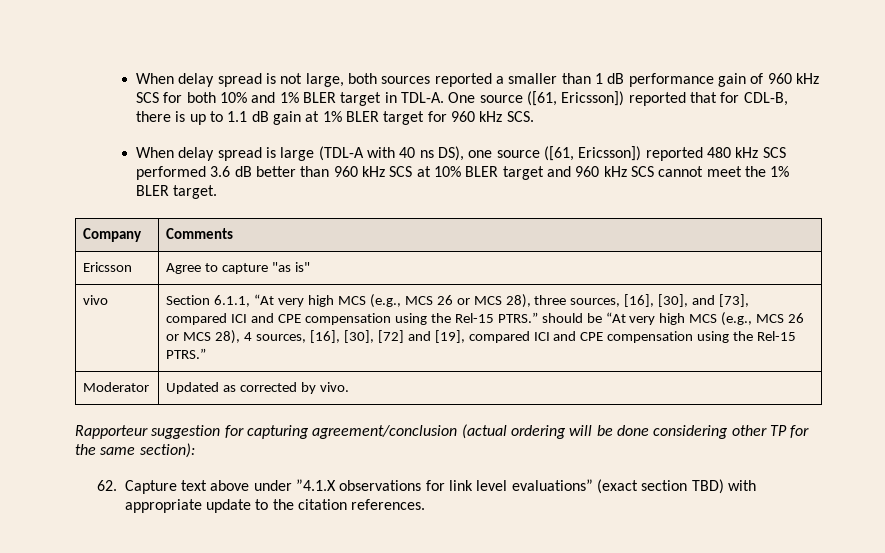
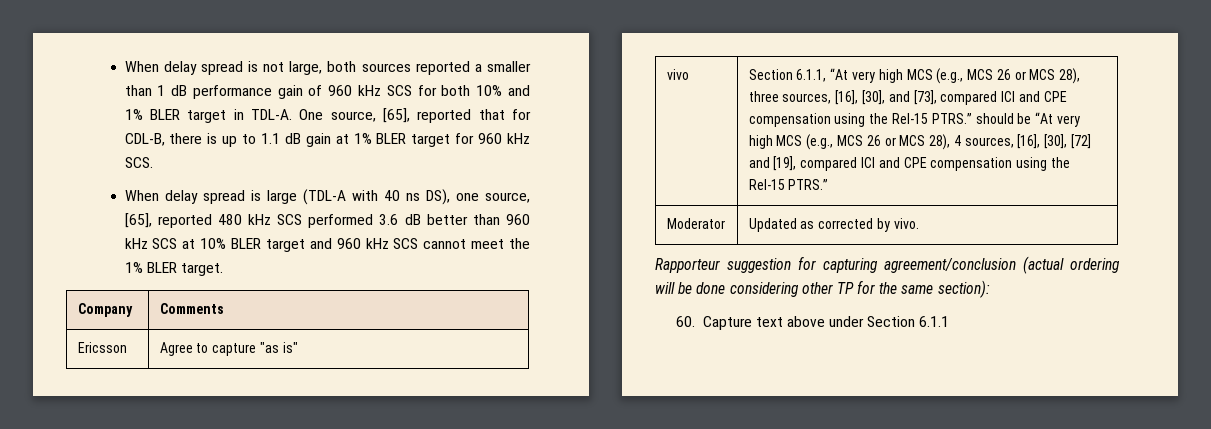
- One source ([61, Ericsson]) reported that for CDL-B, there is up to 1.1 dB gain at 1% BLER target for 960 kHz SCS.
+ One source, [65], reported that for CDL-B, there is up to 1.1 dB gain at 1% BLER target for 960 kHz SCS.
- When delay spread is large (TDL-A with 40 ns DS), one source ([61, Ericsson]) reported 480 kHz SCS performed 3.6 dB better than 960 kHz SCS at 10% BLER target and 960 kHz SCS cannot meet the 1% BLER target.
+ When delay spread is large (TDL-A with 40 ns DS), one source, [65], reported 480 kHz SCS performed 3.6 dB better than 960 kHz SCS at 10% BLER target and 960 kHz SCS cannot meet the 1% BLER target.
- 62. Capture text above under ”4.1.X observations for link level evaluations” (exact section TBD) with appropriate update to the citation references.
+ 60. Capture text above under Section 6.1.1

